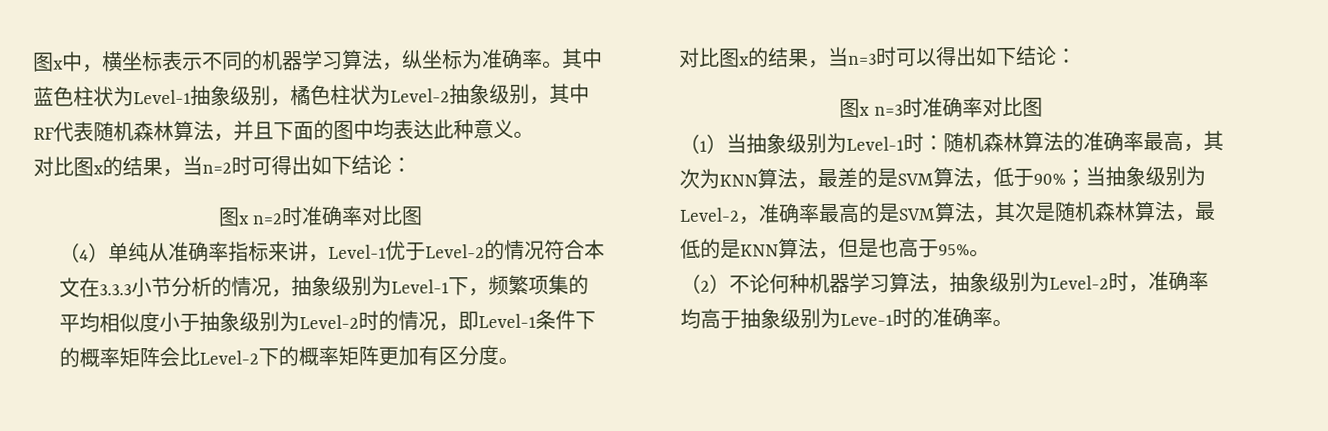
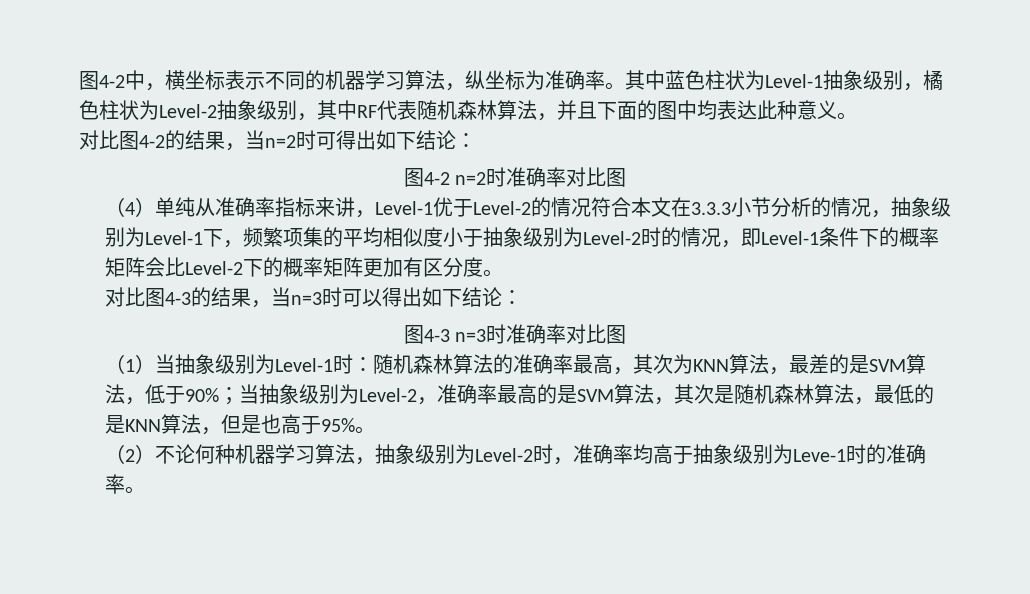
- 图x中，横坐标表示不同的机器学习算法，纵坐标为准确率。
+ 图4-2中，横坐标表示不同的机器学习算法，纵坐标为准确率。
- 对比图x的结果，当n=2时可得出如下结论：
+ 对比图4-2的结果，当n=2时可得出如下结论：
- 图x n=2时准确率对比图
+ 图4-2 n=2时准确率对比图
- 对比图x的结果，当n=3时可以得出如下结论：
+ 对比图4-3的结果，当n=3时可以得出如下结论：
- 图x n=3时准确率对比图
+ 图4-3 n=3时准确率对比图

